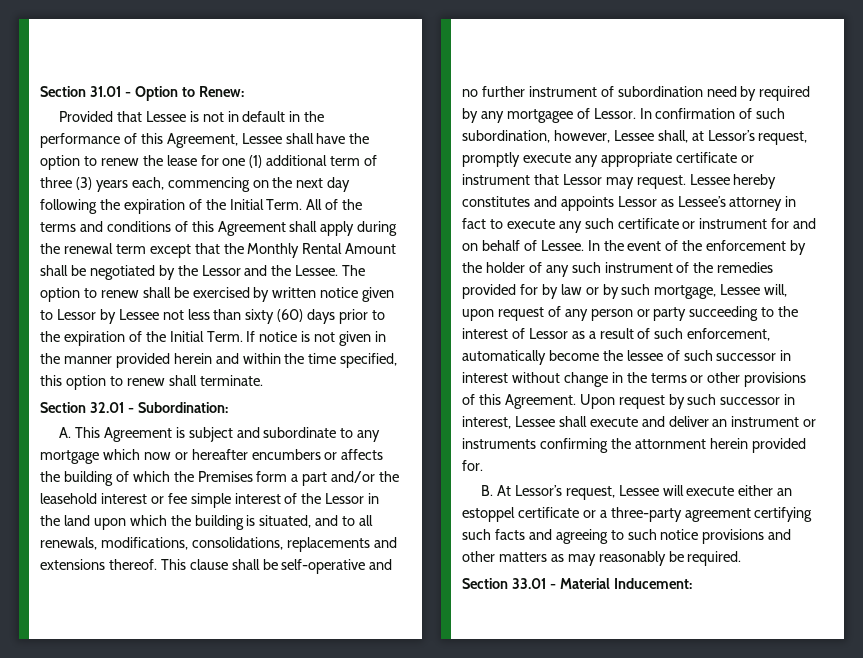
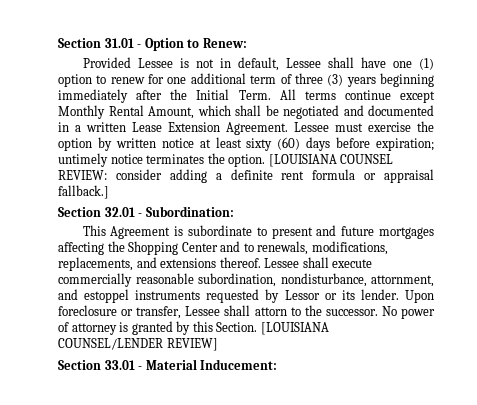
- Provided that Lessee is not in default in the performance of this Agreement, Lessee shall have the option to renew the lease for one (1) additional term of three (3) years each, commencing on the next day following the expiration of the Initial Term. All of the terms and conditions of this Agreement shall apply during the renewal term except that the Monthly Rental Amount shall be negotiated by the Lessor and the Lessee. The option to renew shall be exercised by written notice given to Lessor by Lessee not less than sixty (60) days prior to the expiration of the Initial Term. If notice is not given in the manner provided herein and within the time specified, this option to renew shall terminate.
+ Provided Lessee is not in default, Lessee shall have one (1) option to renew for one additional term of three (3) years beginning immediately after the Initial Term. All terms continue except Monthly Rental Amount, which shall be negotiated and documented in a written Lease Extension Agreement. Lessee must exercise the option by written notice at least sixty (60) days before expiration; untimely notice terminates the option. [LOUISIANA COUNSEL REVIEW: consider adding a definite rent formula or appraisal fallback.]
- A. This Agreement is subject and subordinate to any mortgage which now or hereafter encumbers or affects the building of which the Premises form a part and/or the leasehold interest or fee simple interest of the Lessor in the land upon which the building is situated, and to all renewals, modifications, consolidations, replacements and extensions thereof.
+ This Agreement is subordinate to present and future mortgages affecting the Shopping Center and to renewals, modifications, replacements, and extensions thereof.
- This clause shall be self-operative and no further instrument of subordination need by required by any mortgagee of Lessor. In confirmation of such subordination, however, Lessee shall, at Lessor’s request, promptly execute any appropriate certificate or instrument that Lessor may request. Lessee hereby constitutes and appoints Lessor as Lessee’s attorney in fact to execute any such certificate or instrument for and on behalf of Lessee. In the event of the enforcement by the holder of any such instrument of the remedies provided for by law or by such mortgage, Lessee will, upon request of any person or party succeeding to the interest of Lessor as a result of such enforcement, automatically become the lessee of such successor in interest without change in the terms or other provisions of this Agreement. Upon request by such successor in interest, Lessee shall execute and deliver an instrument or instruments confirming the attornment herein provided for.
- B. At Lessor’s request, Lessee will execute either an estoppel certificate or a three-party agreement certifying such facts and agreeing to such notice provisions and other matters as may reasonably be required.
+ Lessee shall execute commercially reasonable subordination, nondisturbance, attornment, and estoppel instruments requested by Lessor or its lender. Upon foreclosure or transfer, Lessee shall attorn to the successor. No power of attorney is granted by this Section. [LOUISIANA COUNSEL/LENDER REVIEW]

